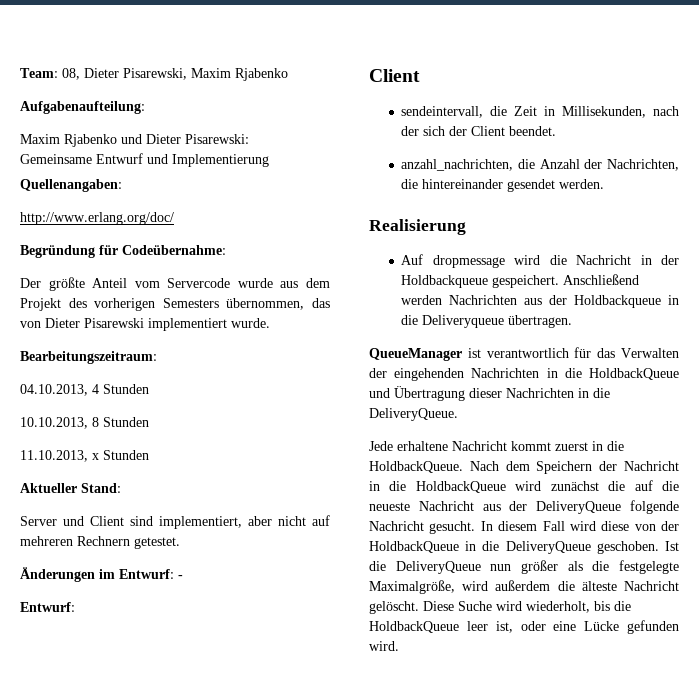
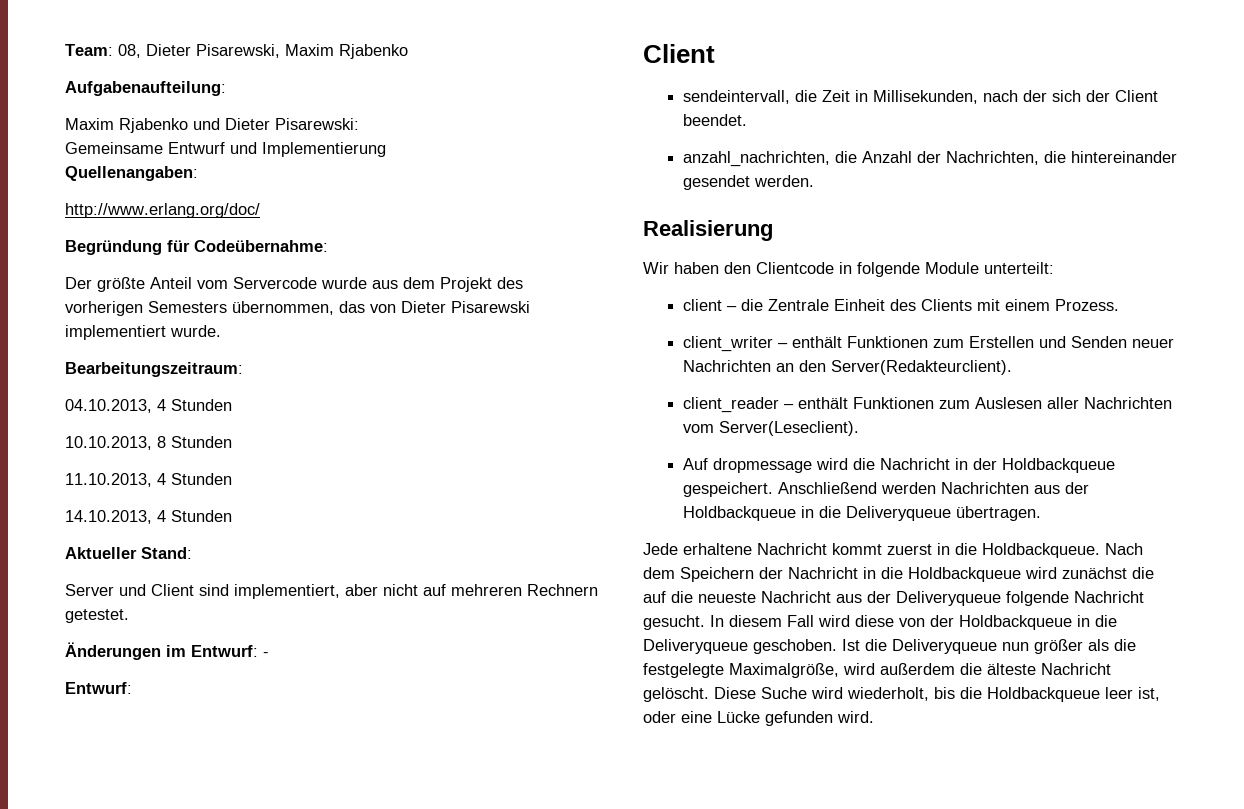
- 11.10.2013, x Stunden
+ 11.10.2013, 4 Stunden
+ 14.10.2013, 4 Stunden
+ Wir haben den Clientcode in folgende Module unterteilt:
+ client – die Zentrale Einheit des Clients mit einem Prozess.
+ client_writer – enthält Funktionen zum Erstellen und Senden neuer Nachrichten an den Server(Redakteurclient).
+ client_reader – enthält Funktionen zum Auslesen aller Nachrichten vom Server(Leseclient).
- QueueManager ist verantwortlich für das Verwalten der eingehenden Nachrichten in die HoldbackQueue und Übertragung dieser Nachrichten in die DeliveryQueue.
- Jede erhaltene Nachricht kommt zuerst in die HoldbackQueue.
+ Jede erhaltene Nachricht kommt zuerst in die Holdbackqueue.
- Nach dem Speichern der Nachricht in die HoldbackQueue wird zunächst die auf die neueste Nachricht aus der DeliveryQueue folgende Nachricht gesucht.
+ Nach dem Speichern der Nachricht in die Holdbackqueue wird zunächst die auf die neueste Nachricht aus der Deliveryqueue folgende Nachricht gesucht.
- In diesem Fall wird diese von der HoldbackQueue in die DeliveryQueue geschoben.
+ In diesem Fall wird diese von der Holdbackqueue in die Deliveryqueue geschoben.
- Ist die DeliveryQueue nun größer als die festgelegte Maximalgröße, wird außerdem die älteste Nachricht gelöscht.
+ Ist die Deliveryqueue nun größer als die festgelegte Maximalgröße, wird außerdem die älteste Nachricht gelöscht.
- Diese Suche wird wiederholt, bis die HoldbackQueue leer ist, oder eine Lücke gefunden wird.
+ Diese Suche wird wiederholt, bis die Holdbackqueue leer ist, oder eine Lücke gefunden wird.

